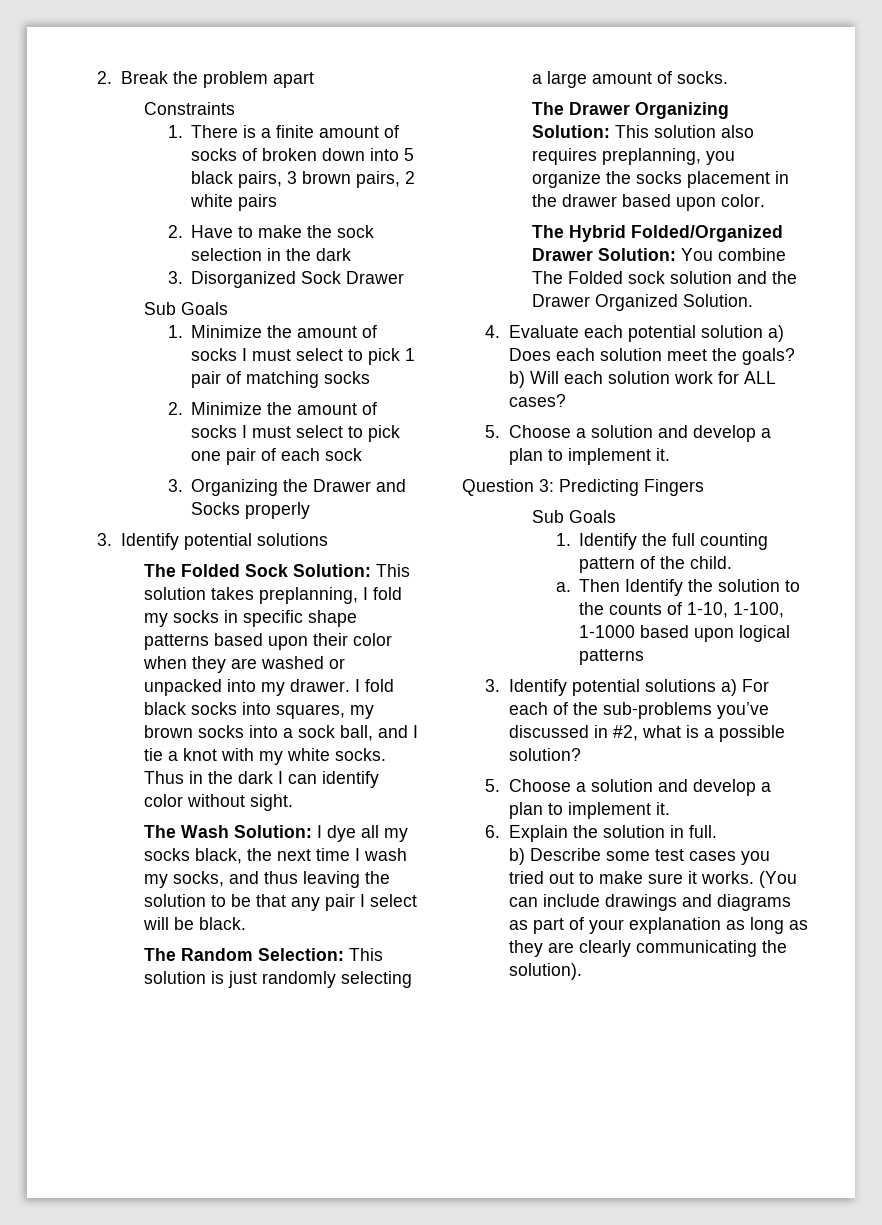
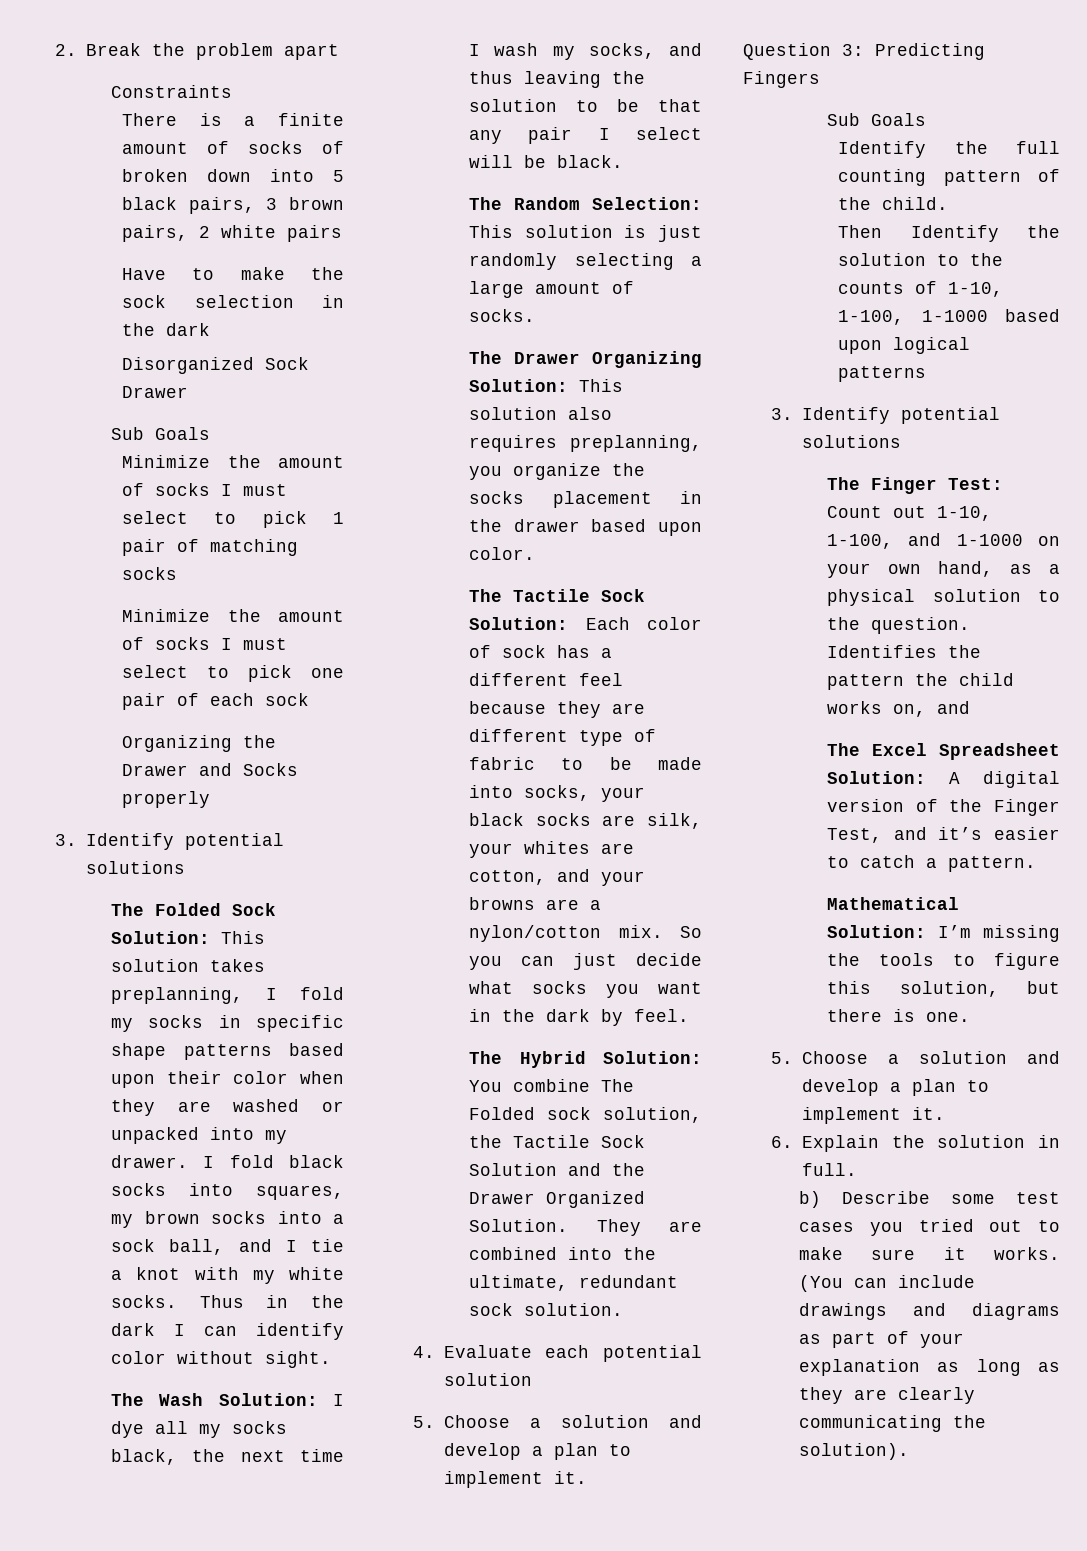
- 1. There is a finite amount of socks of broken down into 5 black pairs, 3 brown pairs, 2 white pairs
+ There is a finite amount of socks of broken down into 5 black pairs, 3 brown pairs, 2 white pairs
- 2. Have to make the sock selection in the dark
+ Have to make the sock selection in the dark
- 3. Disorganized Sock Drawer
+ Disorganized Sock Drawer
- 1. Minimize the amount of socks I must select to pick 1 pair of matching socks
+ Minimize the amount of socks I must select to pick 1 pair of matching socks
- 2. Minimize the amount of socks I must select to pick one pair of each sock
+ Minimize the amount of socks I must select to pick one pair of each sock
- 3. Organizing the Drawer and Socks properly
+ Organizing the Drawer and Socks properly
+ The Tactile Sock Solution: Each color of sock has a different feel because they are different type of fabric to be made into socks, your black socks are silk, your whites are cotton, and your browns are a nylon/cotton mix. So you can just decide what socks you want in the dark by feel.
- The Hybrid Folded/Organized Drawer Solution: You combine The Folded sock solution and the Drawer Organized Solution.
+ The Hybrid Solution: You combine The Folded sock solution, the Tactile Sock Solution and the Drawer Organized Solution. They are combined into the ultimate, redundant sock solution.
- 4. Evaluate each potential solution a) Does each solution meet the goals? b) Will each solution work for ALL cases?
+ 4. Evaluate each potential solution
- 1. Identify the full counting pattern of the child.
+ Identify the full counting pattern of the child.
- a. Then Identify the solution to the counts of 1-10, 1-100, 1-1000 based upon logical patterns
- 3. Identify potential solutions a) For each of the sub-problems you’ve discussed in #2, what is a possible solution?
+ Then Identify the solution to the counts of 1-10, 1-100, 1-1000 based upon logical patterns
+ 3. Identify potential solutions
+ The Finger Test: Count out 1-10, 1-100, and 1-1000 on your own hand, as a physical solution to the question. Identifies the pattern the child works on, and
+ The Excel Spreadsheet Solution: A digital version of the Finger Test, and it’s easier to catch a pattern.
+ Mathematical Solution: I’m missing the tools to figure this solution, but there is one.

